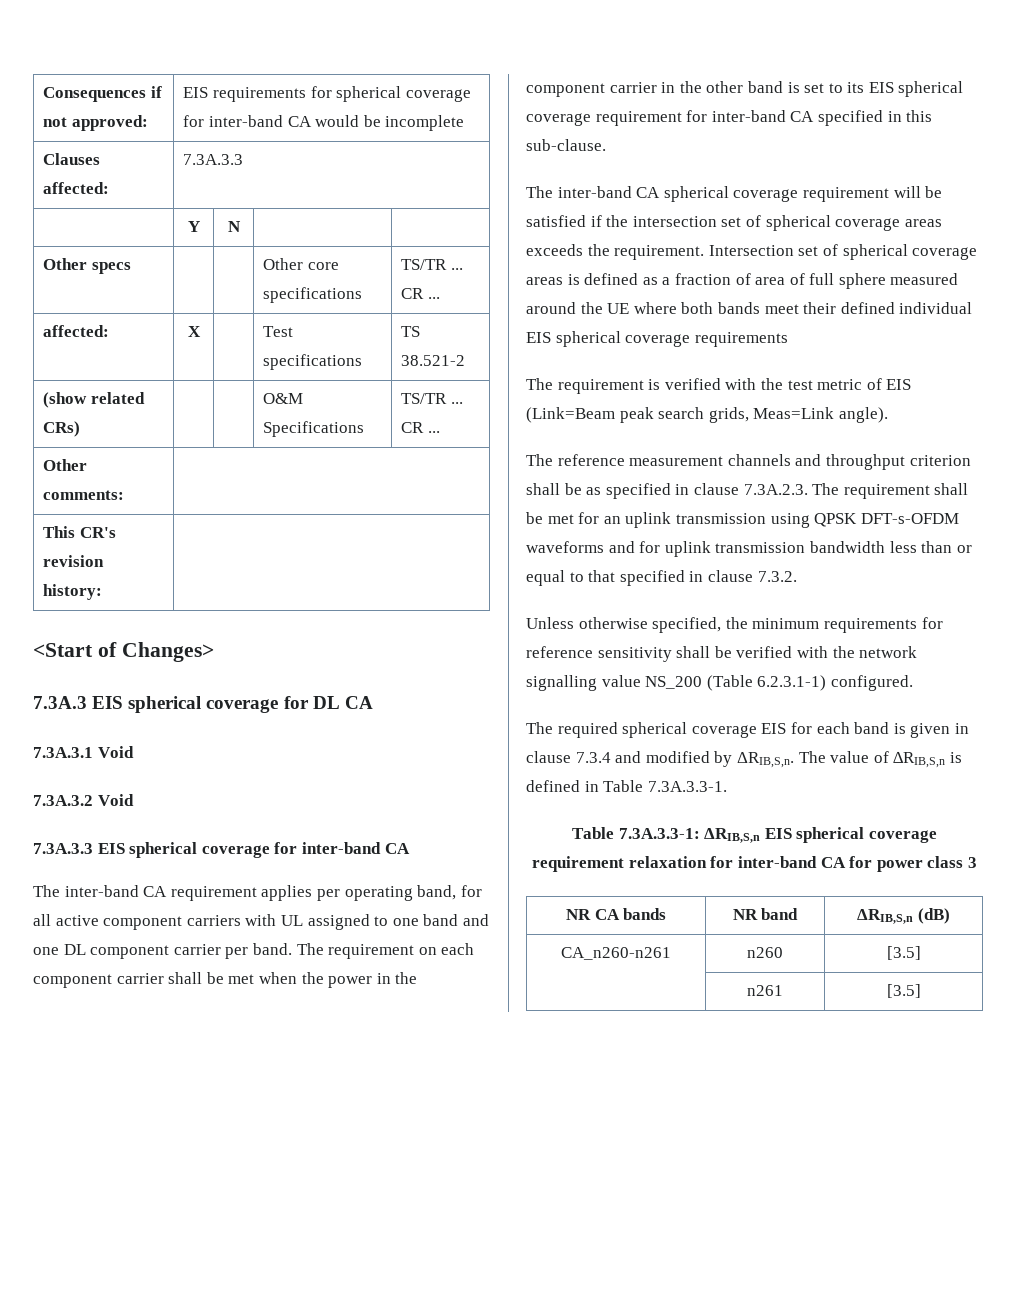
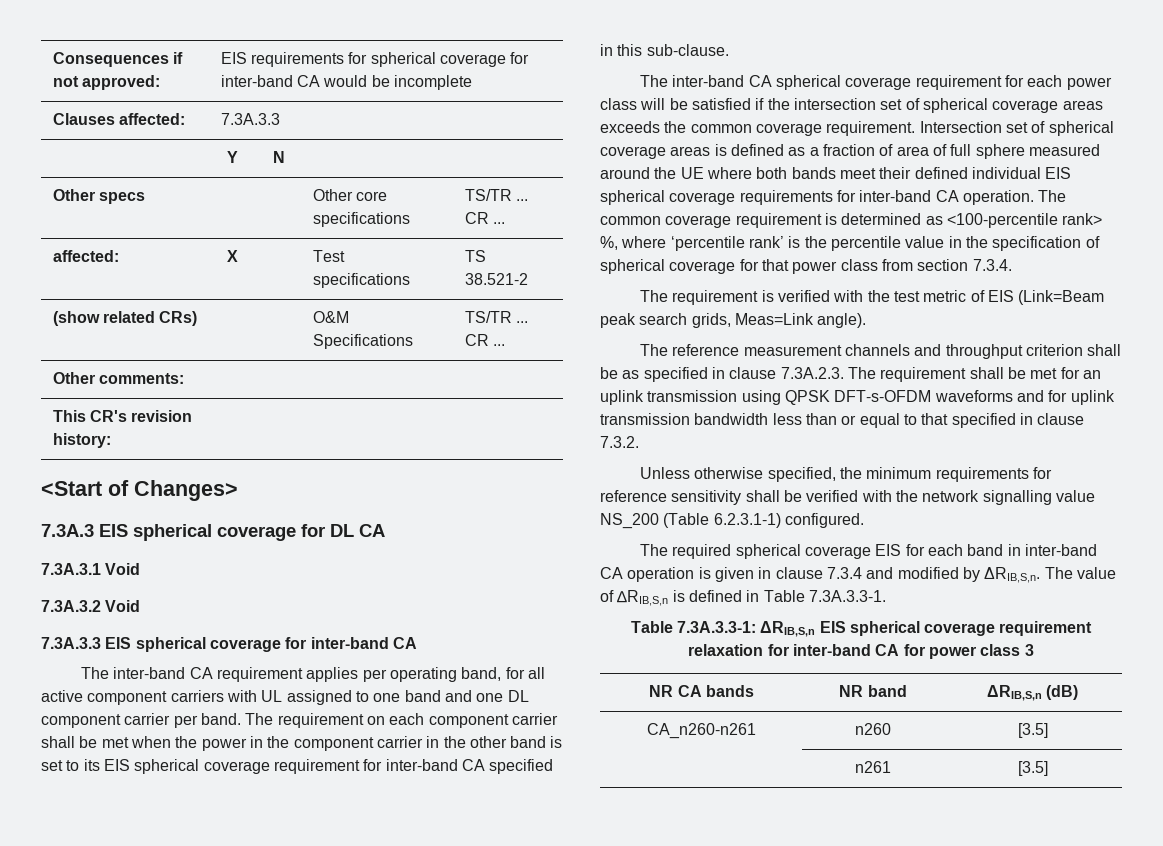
- The inter-band CA spherical coverage requirement will be satisfied if the intersection set of spherical coverage areas exceeds the requirement.
+ The inter-band CA spherical coverage requirement for each power class will be satisfied if the intersection set of spherical coverage areas exceeds the common coverage requirement.
- Intersection set of spherical coverage areas is defined as a fraction of area of full sphere measured around the UE where both bands meet their defined individual EIS spherical coverage requirements
+ Intersection set of spherical coverage areas is defined as a fraction of area of full sphere measured around the UE where both bands meet their defined individual EIS spherical coverage requirements for inter-band CA operation. The common coverage requirement is determined as <100-percentile rank> %, where ‘percentile rank’ is the percentile value in the specification of spherical coverage for that power class from section 7.3.4.
- The required spherical coverage EIS for each band is given in clause 7.3.4 and modified by ΔRIB,S,n.
+ The required spherical coverage EIS for each band in inter-band CA operation is given in clause 7.3.4 and modified by ΔRIB,S,n.

